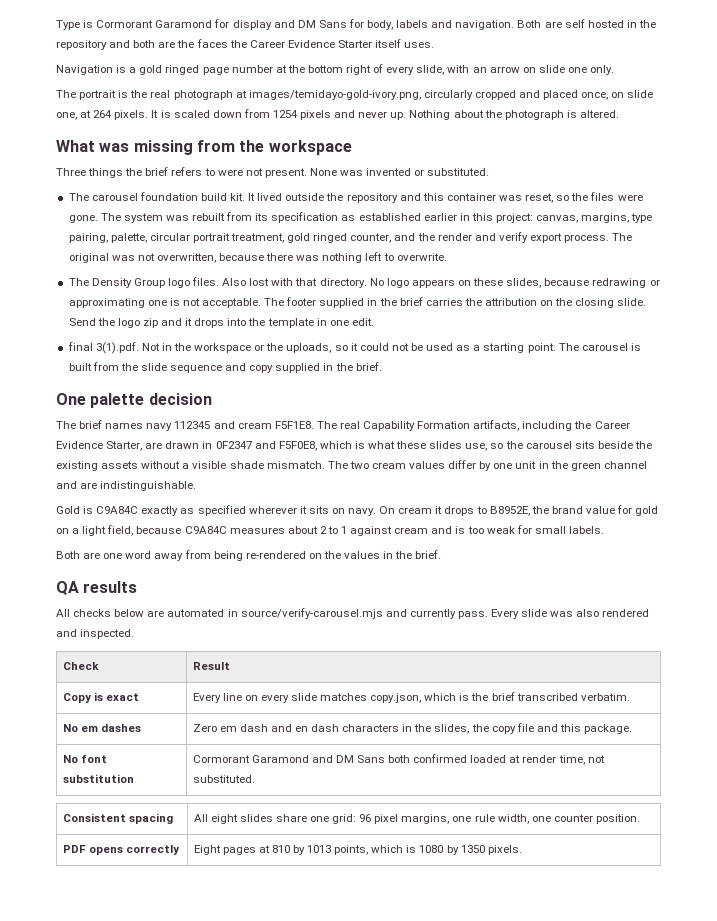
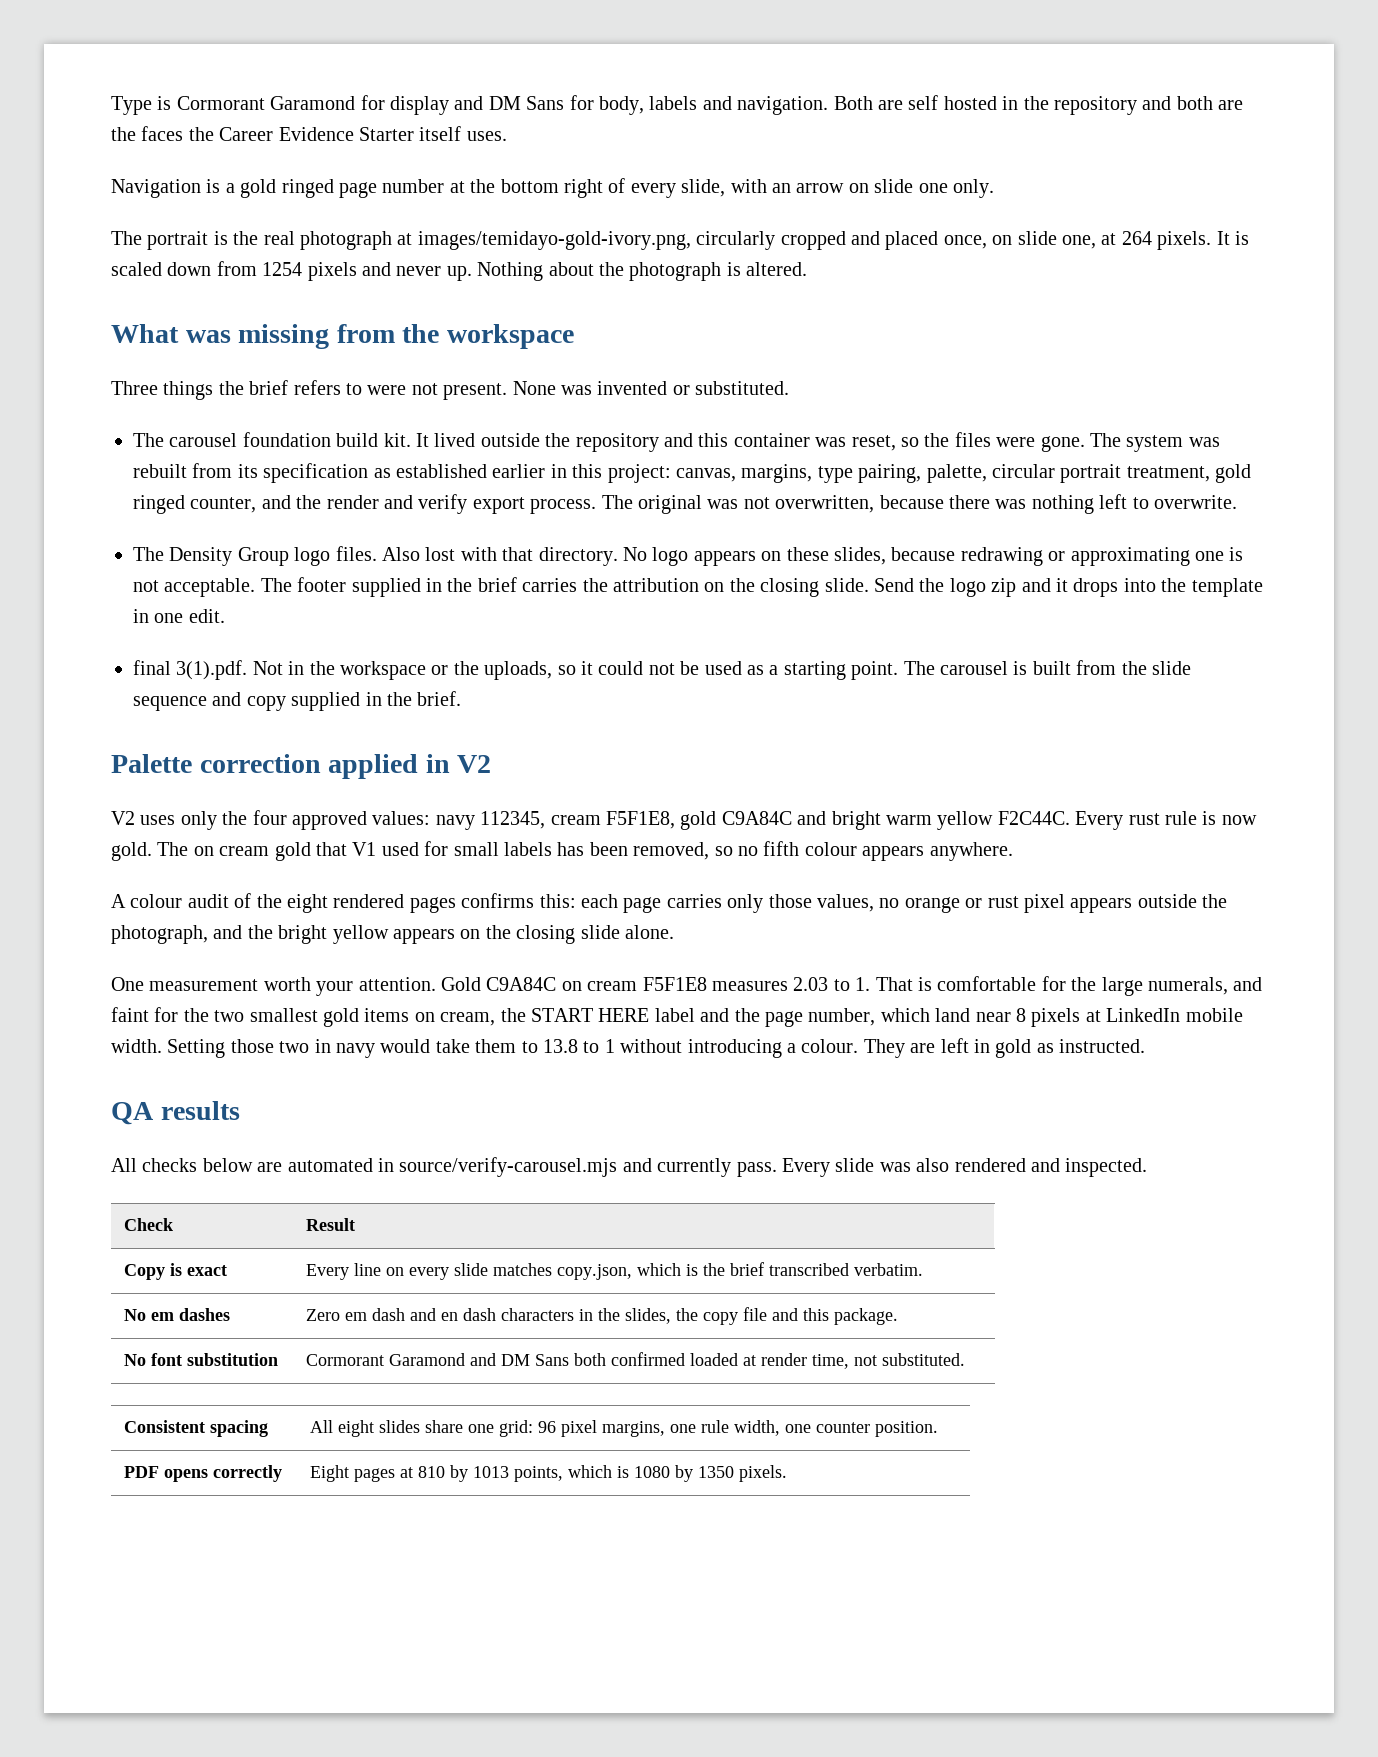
- One palette decision
- The brief names navy 112345 and cream F5F1E8. The real Capability Formation artifacts, including the Career Evidence Starter, are drawn in 0F2347 and F5F0E8, which is what these slides use, so the carousel sits beside the existing assets without a visible shade mismatch. The two cream values differ by one unit in the green channel and are indistinguishable.
- Gold is C9A84C exactly as specified wherever it sits on navy. On cream it drops to B8952E, the brand value for gold on a light field, because C9A84C measures about 2 to 1 against cream and is too weak for small labels.
- Both are one word away from being re-rendered on the values in the brief.
+ Palette correction applied in V2
+ V2 uses only the four approved values: navy 112345, cream F5F1E8, gold C9A84C and bright warm yellow F2C44C. Every rust rule is now gold. The on cream gold that V1 used for small labels has been removed, so no fifth colour appears anywhere.
+ A colour audit of the eight rendered pages confirms this: each page carries only those values, no orange or rust pixel appears outside the photograph, and the bright yellow appears on the closing slide alone.
+ One measurement worth your attention. Gold C9A84C on cream F5F1E8 measures 2.03 to 1. That is comfortable for the large numerals, and faint for the two smallest gold items on cream, the START HERE label and the page number, which land near 8 pixels at LinkedIn mobile width. Setting those two in navy would take them to 13.8 to 1 without introducing a colour. They are left in gold as instructed.

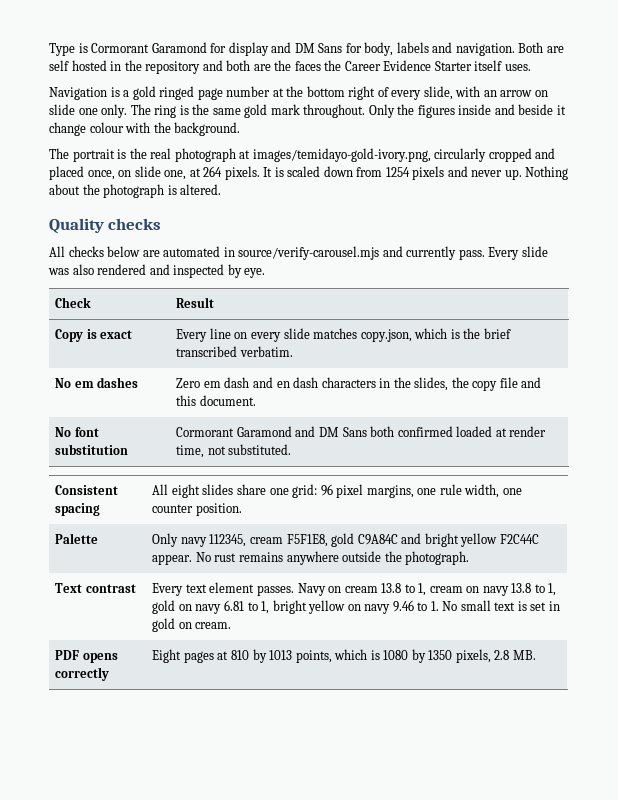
+ The ring is the same gold mark throughout. Only the figures inside and beside it change colour with the background.
- What was missing from the workspace
- Three things the brief refers to were not present. None was invented or substituted.
- The carousel foundation build kit. It lived outside the repository and this container was reset, so the files were gone. The system was rebuilt from its specification as established earlier in this project: canvas, margins, type pairing, palette, circular portrait treatment, gold ringed counter, and the render and verify export process. The original was not overwritten, because there was nothing left to overwrite.
- The Density Group logo files. Also lost with that directory. No logo appears on these slides, because redrawing or approximating one is not acceptable. The footer supplied in the brief carries the attribution on the closing slide. Send the logo zip and it drops into the template in one edit.
- final 3(1).pdf. Not in the workspace or the uploads, so it could not be used as a starting point. The carousel is built from the slide sequence and copy supplied in the brief.
- Palette correction applied in V2
- V2 uses only the four approved values: navy 112345, cream F5F1E8, gold C9A84C and bright warm yellow F2C44C. Every rust rule is now gold. The on cream gold that V1 used for small labels has been removed, so no fifth colour appears anywhere.
- A colour audit of the eight rendered pages confirms this: each page carries only those values, no orange or rust pixel appears outside the photograph, and the bright yellow appears on the closing slide alone.
- One measurement worth your attention. Gold C9A84C on cream F5F1E8 measures 2.03 to 1. That is comfortable for the large numerals, and faint for the two smallest gold items on cream, the START HERE label and the page number, which land near 8 pixels at LinkedIn mobile width. Setting those two in navy would take them to 13.8 to 1 without introducing a colour. They are left in gold as instructed.
- QA results
+ Quality checks
- Every slide was also rendered and inspected.
+ Every slide was also rendered and inspected by eye.
- No em dashes | Zero em dash and en dash characters in the slides, the copy file and this package.
+ No em dashes | Zero em dash and en dash characters in the slides, the copy file and this document.
+ Palette | Only navy 112345, cream F5F1E8, gold C9A84C and bright yellow F2C44C appear. No rust remains anywhere outside the photograph.
+ Text contrast | Every text element passes. Navy on cream 13.8 to 1, cream on navy 13.8 to 1, gold on navy 6.81 to 1, bright yellow on navy 9.46 to 1. No small text is set in gold on cream.
- PDF opens correctly | Eight pages at 810 by 1013 points, which is 1080 by 1350 pixels.
+ PDF opens correctly | Eight pages at 810 by 1013 points, which is 1080 by 1350 pixels, 2.8 MB.

